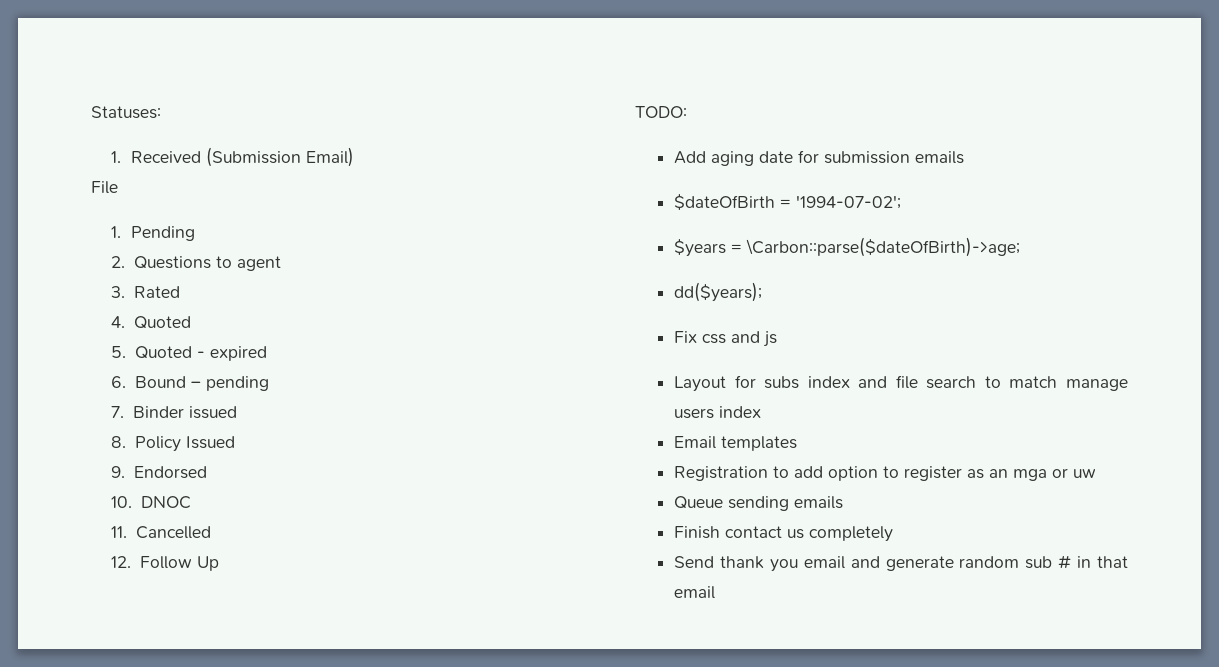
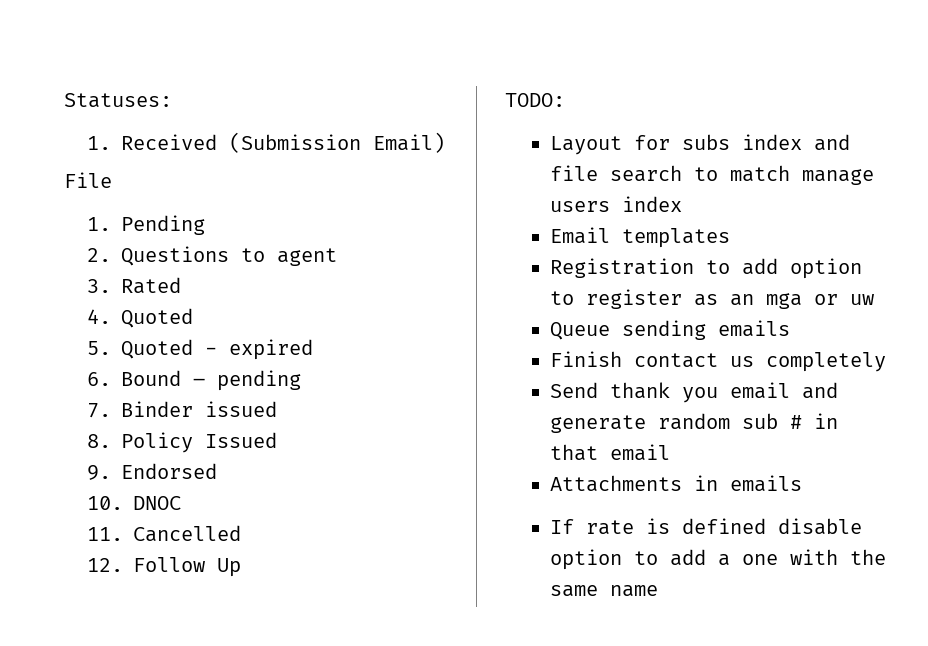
- Add aging date for submission emails
- $dateOfBirth = '1994-07-02';
- $years = \Carbon::parse($dateOfBirth)->age;
- dd($years);
- Fix css and js
+ Attachments in emails
+ If rate is defined disable option to add a one with the same name

